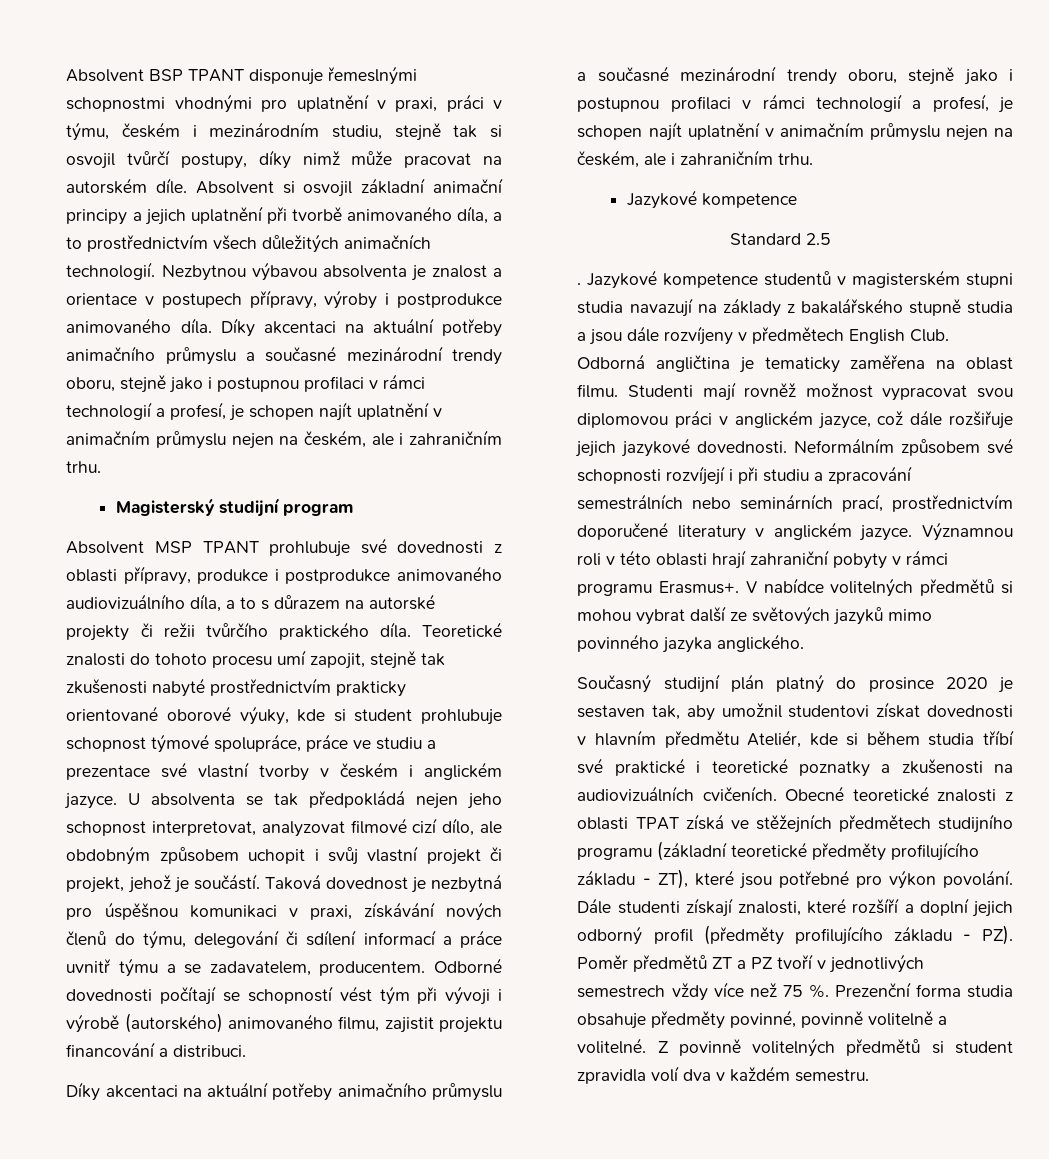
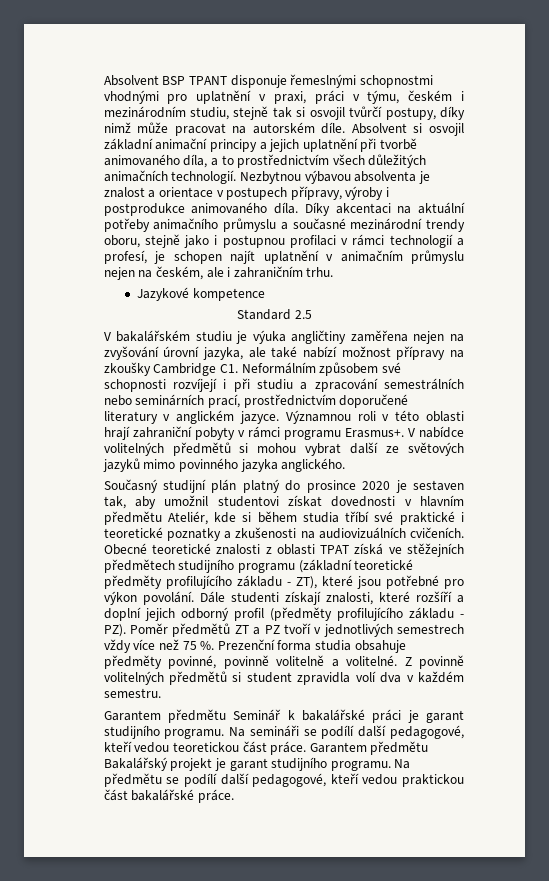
- Magisterský studijní program
- Absolvent MSP TPANT prohlubuje své dovednosti z oblasti přípravy, produkce i postprodukce animovaného audiovizuálního díla, a to s důrazem na autorské projekty či režii tvůrčího praktického díla. Teoretické znalosti do tohoto procesu umí zapojit, stejně tak zkušenosti nabyté prostřednictvím prakticky orientované oborové výuky, kde si student prohlubuje schopnost týmové spolupráce, práce ve studiu a prezentace své vlastní tvorby v českém i anglickém jazyce. U absolventa se tak předpokládá nejen jeho schopnost interpretovat, analyzovat filmové cizí dílo, ale obdobným způsobem uchopit i svůj vlastní projekt či projekt, jehož je součástí. Taková dovednost je nezbytná pro úspěšnou komunikaci v praxi, získávání nových členů do týmu, delegování či sdílení informací a práce uvnitř týmu a se zadavatelem, producentem. Odborné dovednosti počítají se schopností vést tým při vývoji i výrobě (autorského) animovaného filmu, zajistit projektu financování a distribuci.
- Díky akcentaci na aktuální potřeby animačního průmyslu a současné mezinárodní trendy oboru, stejně jako i postupnou profilaci v rámci technologií a profesí, je schopen najít uplatnění v animačním průmyslu nejen na českém, ale i zahraničním trhu.
  Jazykové kompetence
  Standard 2.5
- . Jazykové kompetence studentů v magisterském stupni studia navazují na základy z bakalářského stupně studia a jsou dále rozvíjeny v předmětech English Club. Odborná angličtina je tematicky zaměřena na oblast filmu. Studenti mají rovněž možnost vypracovat svou diplomovou práci v anglickém jazyce, což dále rozšiřuje jejich jazykové dovednosti. Neformálním způsobem své schopnosti rozvíjejí i při studiu a zpracování semestrálních nebo seminárních prací, prostřednictvím doporučené literatury v anglickém jazyce.
+ V bakalářském studiu je výuka angličtiny zaměřena nejen na zvyšování úrovní jazyka, ale také nabízí možnost přípravy na zkoušky Cambridge C1. Neformálním způsobem své schopnosti rozvíjejí i při studiu a zpracování semestrálních nebo seminárních prací, prostřednictvím doporučené literatury v anglickém jazyce.
+ Garantem předmětu Seminář k bakalářské práci je garant studijního programu. Na semináři se podílí další pedagogové, kteří vedou teoretickou část práce. Garantem předmětu Bakalářský projekt je garant studijního programu. Na předmětu se podílí další pedagogové, kteří vedou praktickou část bakalářské práce.

